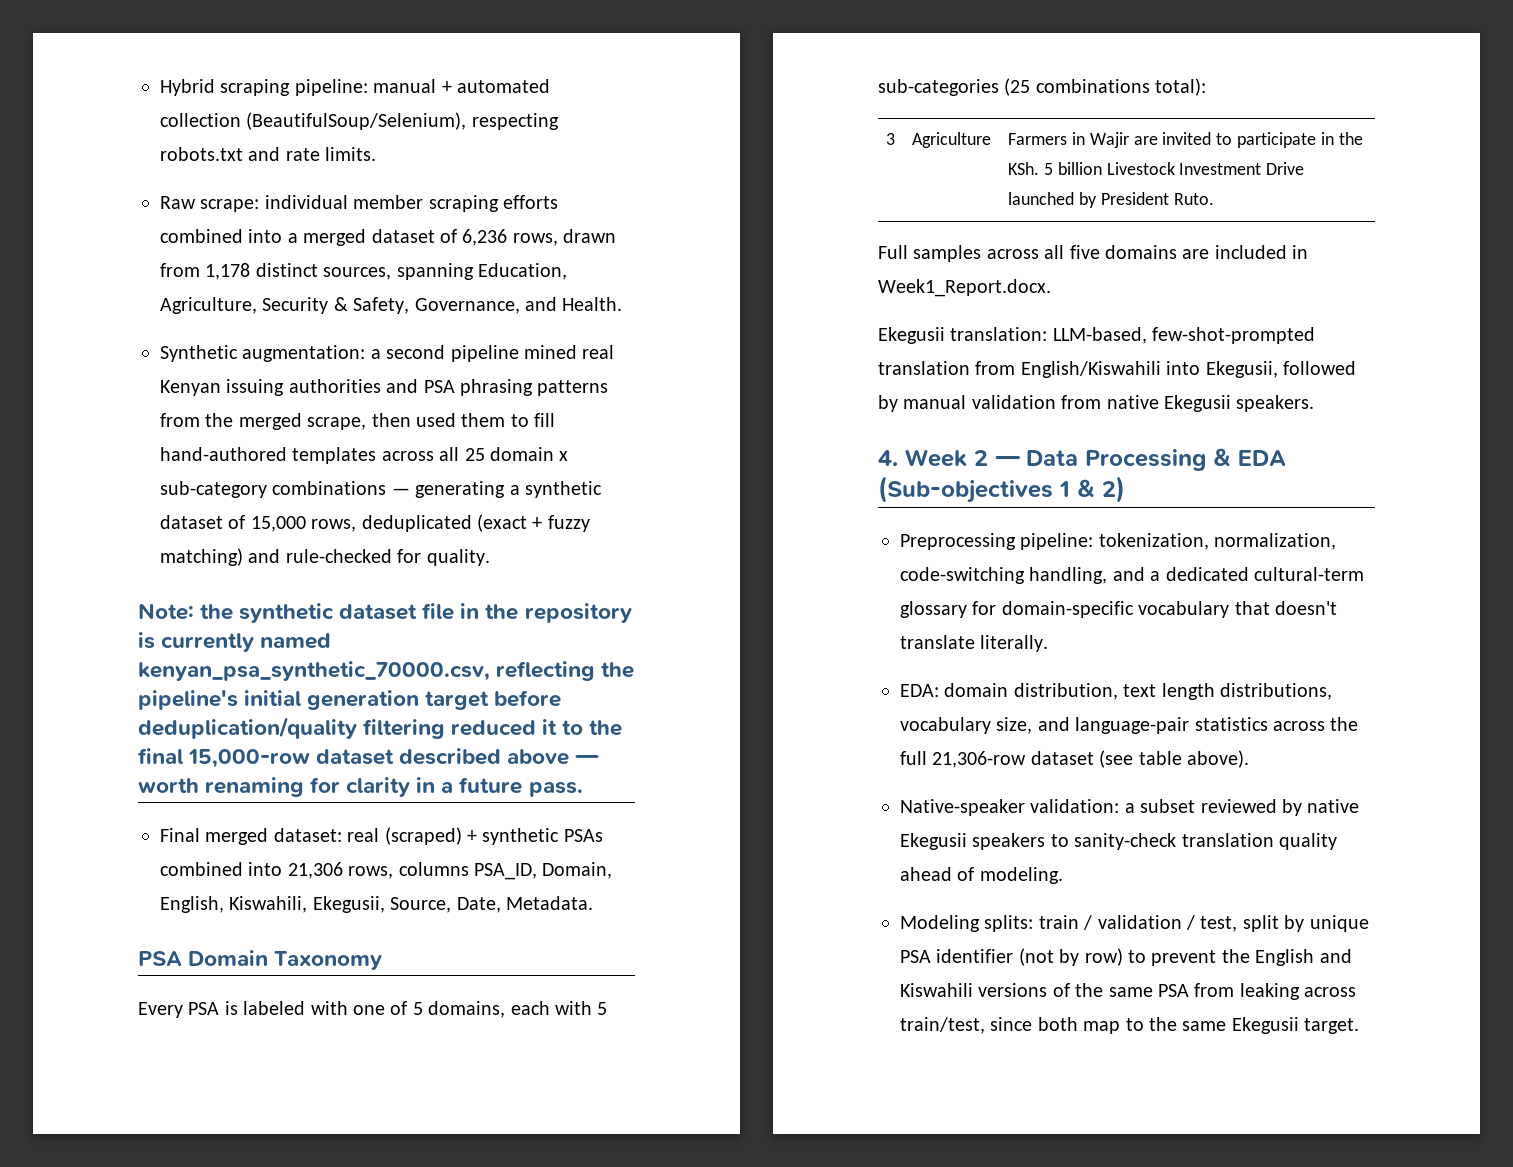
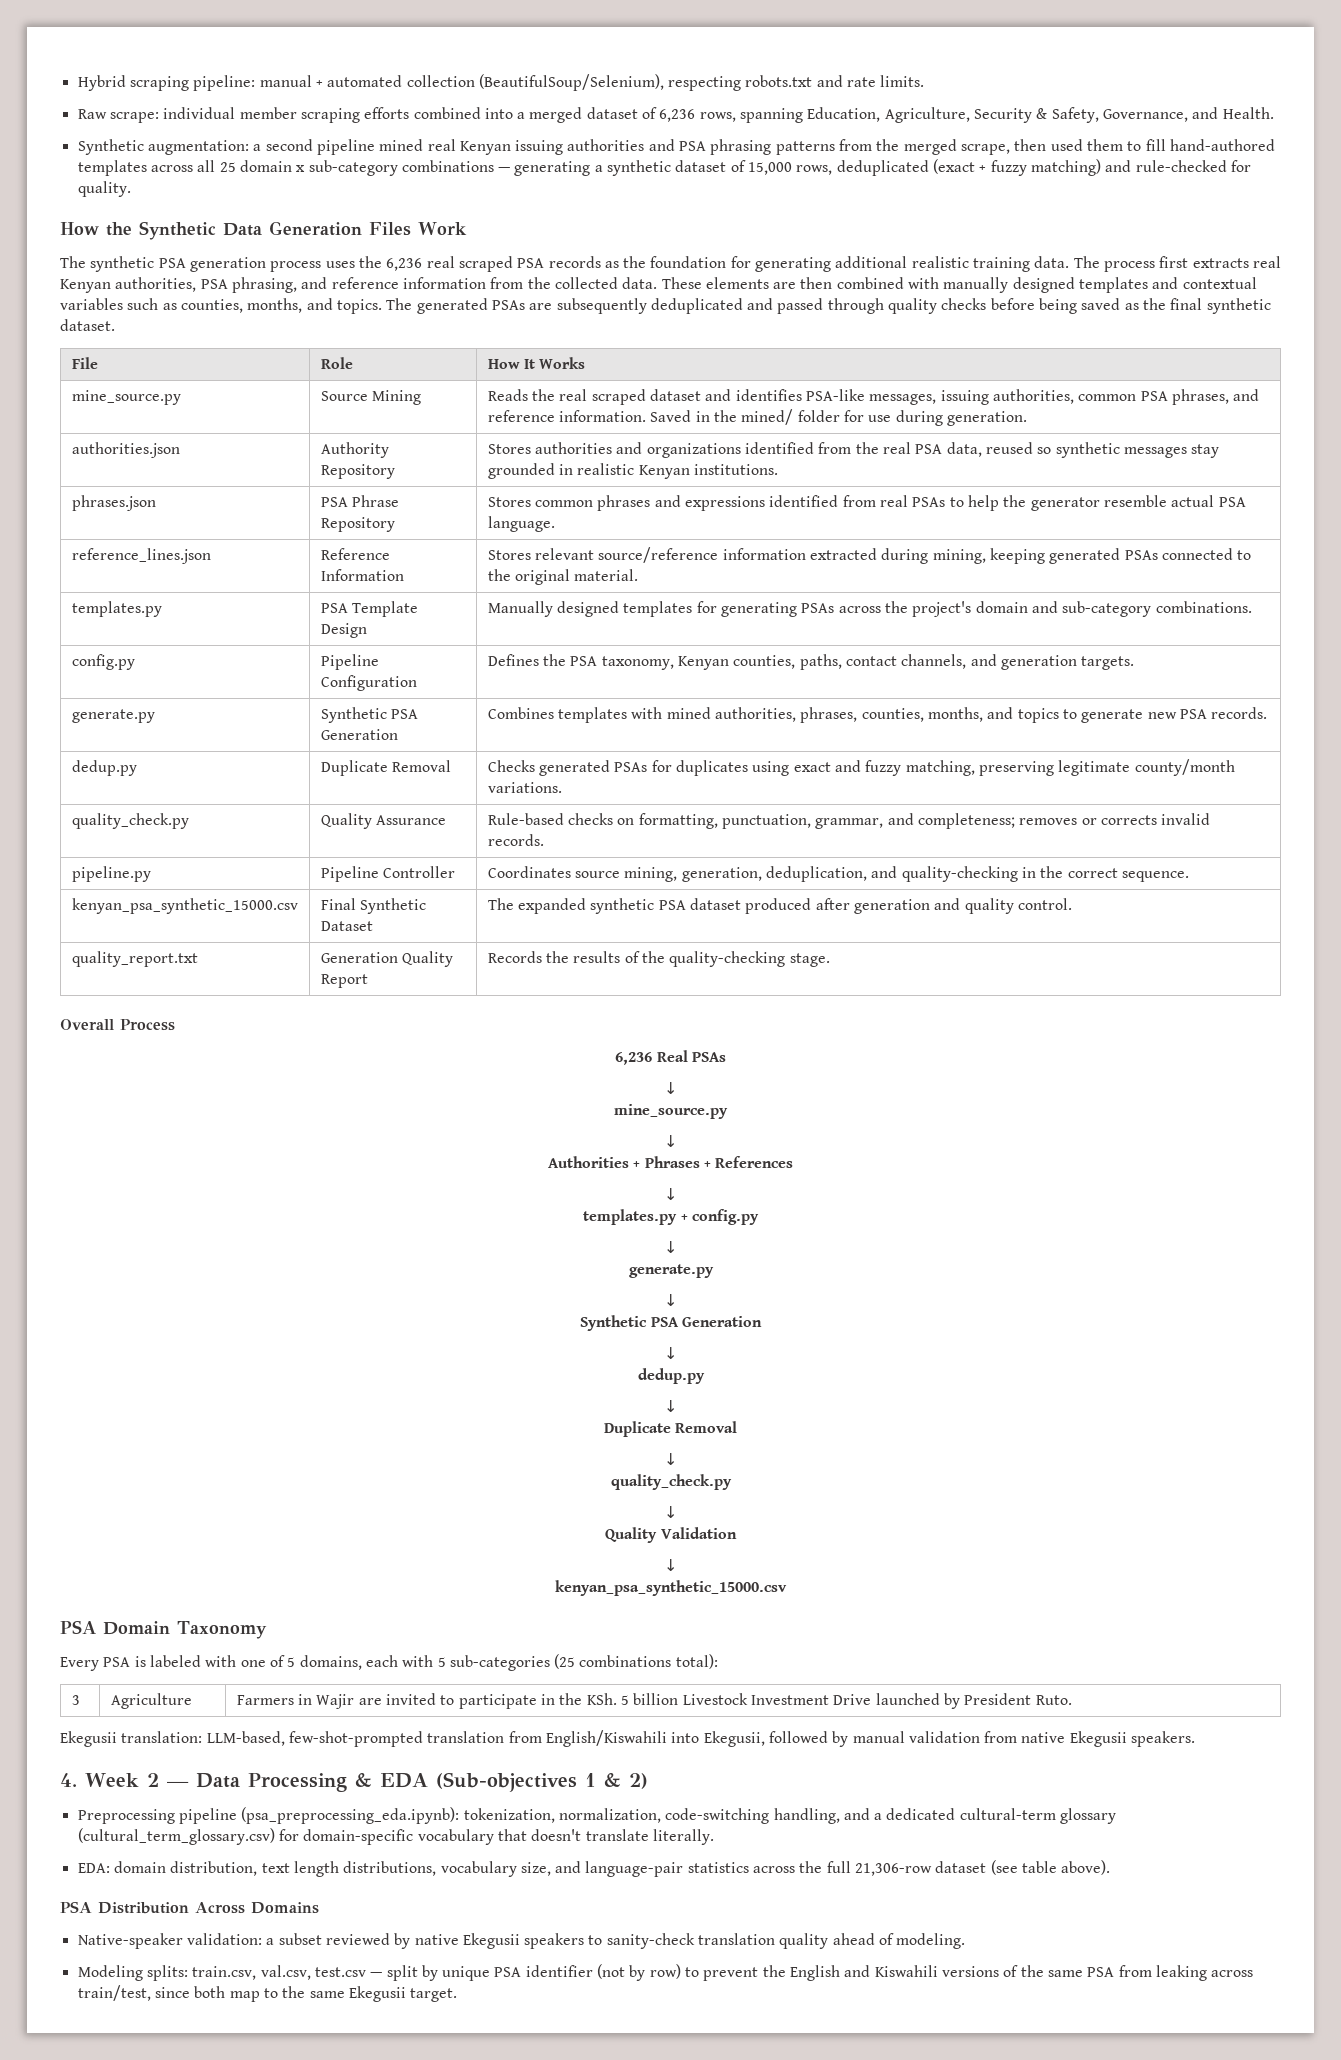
- Raw scrape: individual member scraping efforts combined into a merged dataset of 6,236 rows, drawn from 1,178 distinct sources, spanning Education, Agriculture, Security & Safety, Governance, and Health.
+ Raw scrape: individual member scraping efforts combined into a merged dataset of 6,236 rows, spanning Education, Agriculture, Security & Safety, Governance, and Health.
- Note: the synthetic dataset file in the repository is currently named kenyan_psa_synthetic_70000.csv, reflecting the pipeline's initial generation target before deduplication/quality filtering reduced it to the final 15,000-row dataset described above — worth renaming for clarity in a future pass.
- Final merged dataset: real (scraped) + synthetic PSAs combined into 21,306 rows, columns PSA_ID, Domain, English, Kiswahili, Ekegusii, Source, Date, Metadata.
+ How the Synthetic Data Generation Files Work
+ The synthetic PSA generation process uses the 6,236 real scraped PSA records as the foundation for generating additional realistic training data. The process first extracts real Kenyan authorities, PSA phrasing, and reference information from the collected data. These elements are then combined with manually designed templates and contextual variables such as counties, months, and topics. The generated PSAs are subsequently deduplicated and passed through quality checks before being saved as the final synthetic dataset.
+ File | Role | How It Works
+ mine_source.py | Source Mining | Reads the real scraped dataset and identifies PSA-like messages, issuing authorities, common PSA phrases, and reference information. Saved in the mined/ folder for use during generation.
+ authorities.json | Authority Repository | Stores authorities and organizations identified from the real PSA data, reused so synthetic messages stay grounded in realistic Kenyan institutions.
+ phrases.json | PSA Phrase Repository | Stores common phrases and expressions identified from real PSAs to help the generator resemble actual PSA language.
+ reference_lines.json | Reference Information | Stores relevant source/reference information extracted during mining, keeping generated PSAs connected to the original material.
+ templates.py | PSA Template Design | Manually designed templates for generating PSAs across the project's domain and sub-category combinations.
+ config.py | Pipeline Configuration | Defines the PSA taxonomy, Kenyan counties, paths, contact channels, and generation targets.
+ generate.py | Synthetic PSA Generation | Combines templates with mined authorities, phrases, counties, months, and topics to generate new PSA records.
+ dedup.py | Duplicate Removal | Checks generated PSAs for duplicates using exact and fuzzy matching, preserving legitimate county/month variations.
+ quality_check.py | Quality Assurance | Rule-based checks on formatting, punctuation, grammar, and completeness; removes or corrects invalid records.
+ pipeline.py | Pipeline Controller | Coordinates source mining, generation, deduplication, and quality-checking in the correct sequence.
+ kenyan_psa_synthetic_15000.csv | Final Synthetic Dataset | The expanded synthetic PSA dataset produced after generation and quality control.
+ quality_report.txt | Generation Quality Report | Records the results of the quality-checking stage.
+ Overall Process
+ 6,236 Real PSAs
+ ↓
+ mine_source.py
+ ↓
+ Authorities + Phrases + References
+ ↓
+ templates.py + config.py
+ ↓
+ generate.py
+ ↓
+ Synthetic PSA Generation
+ ↓
+ dedup.py
+ ↓
+ Duplicate Removal
+ ↓
+ quality_check.py
+ ↓
+ Quality Validation
+ ↓
+ kenyan_psa_synthetic_15000.csv
- Full samples across all five domains are included in Week1_Report.docx.
- Preprocessing pipeline: tokenization, normalization, code-switching handling, and a dedicated cultural-term glossary for domain-specific vocabulary that doesn't translate literally.
+ Preprocessing pipeline (psa_preprocessing_eda.ipynb): tokenization, normalization, code-switching handling, and a dedicated cultural-term glossary (cultural_term_glossary.csv) for domain-specific vocabulary that doesn't translate literally.
+ PSA Distribution Across Domains
- Modeling splits: train / validation / test, split by unique PSA identifier (not by row) to prevent the English and Kiswahili versions of the same PSA from leaking across train/test, since both map to the same Ekegusii target.
+ Modeling splits: train.csv, val.csv, test.csv — split by unique PSA identifier (not by row) to prevent the English and Kiswahili versions of the same PSA from leaking across train/test, since both map to the same Ekegusii target.

